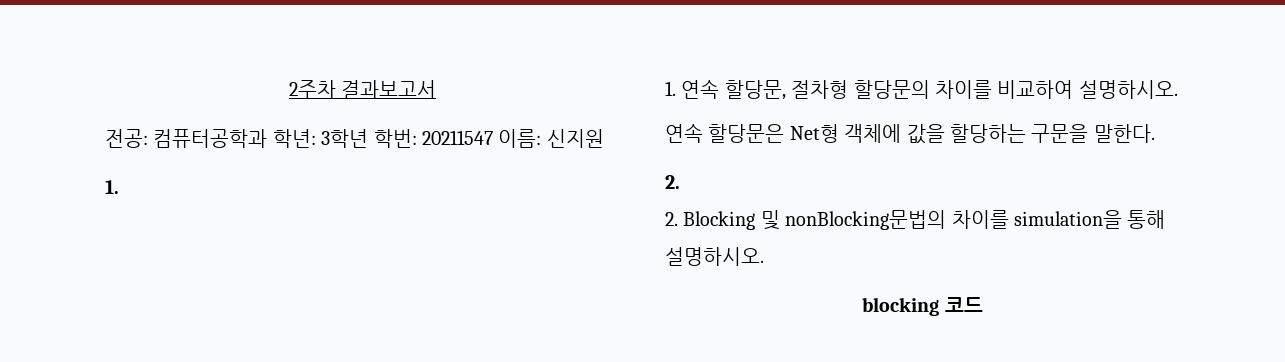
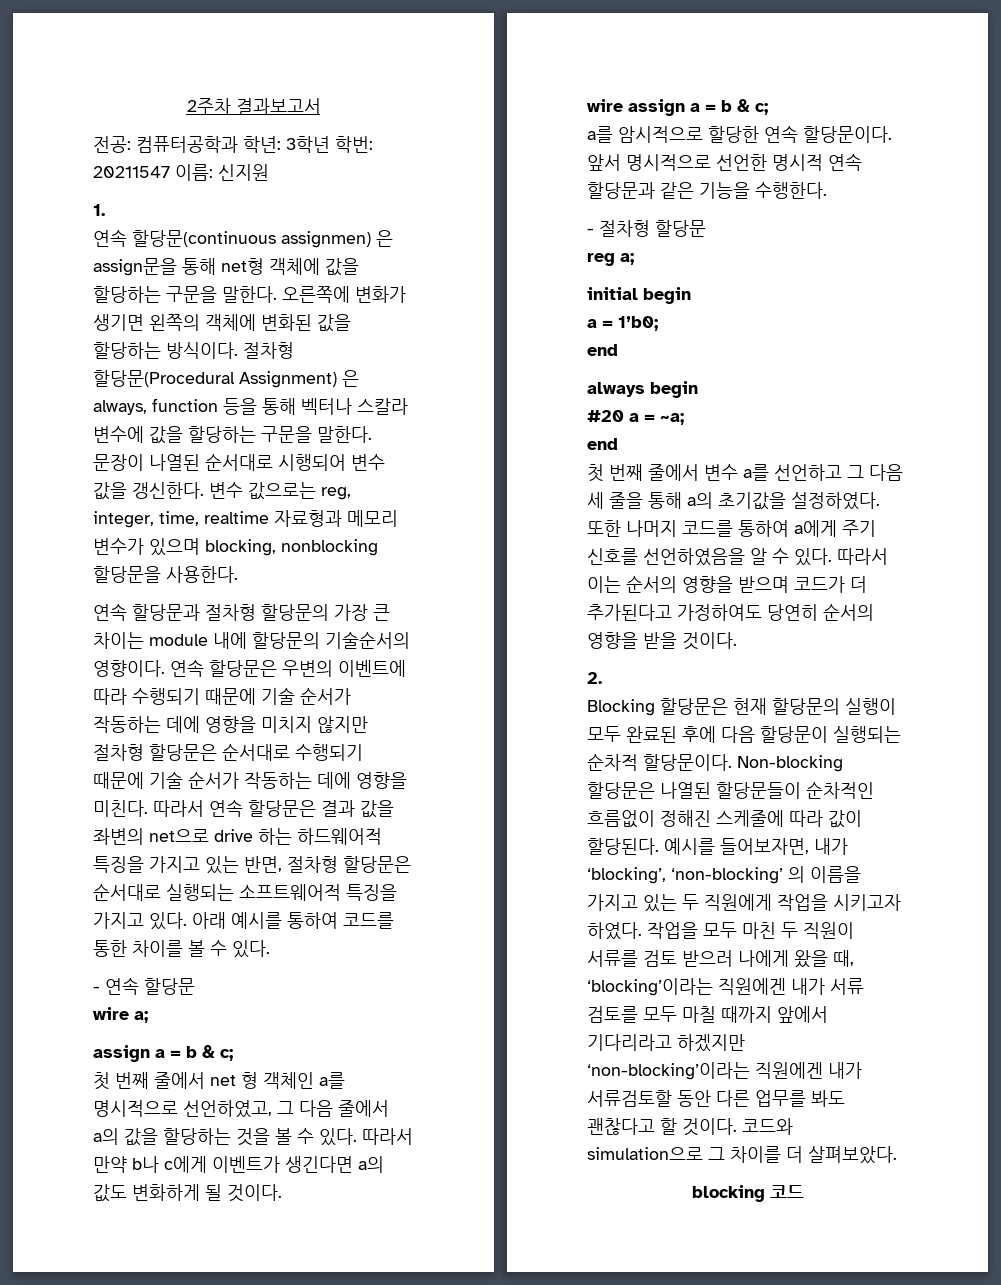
- 1. 연속 할당문, 절차형 할당문의 차이를 비교하여 설명하시오.
- 연속 할당문은 Net형 객체에 값을 할당하는 구문을 말한다.
+ 연속 할당문(continuous assignmen) 은 assign문을 통해 net형 객체에 값을 할당하는 구문을 말한다. 오른쪽에 변화가 생기면 왼쪽의 객체에 변화된 값을 할당하는 방식이다. 절차형 할당문(Procedural Assignment) 은 always, function 등을 통해 벡터나 스칼라 변수에 값을 할당하는 구문을 말한다. 문장이 나열된 순서대로 시행되어 변수 값을 갱신한다. 변수 값으로는 reg, integer, time, realtime 자료형과 메모리 변수가 있으며 blocking, nonblocking 할당문을 사용한다.
+ 연속 할당문과 절차형 할당문의 가장 큰 차이는 module 내에 할당문의 기술순서의 영향이다. 연속 할당문은 우변의 이벤트에 따라 수행되기 때문에 기술 순서가 작동하는 데에 영향을 미치지 않지만 절차형 할당문은 순서대로 수행되기 때문에 기술 순서가 작동하는 데에 영향을 미친다. 따라서 연속 할당문은 결과 값을 좌변의 net으로 drive 하는 하드웨어적 특징을 가지고 있는 반면, 절차형 할당문은 순서대로 실행되는 소프트웨어적 특징을 가지고 있다. 아래 예시를 통하여 코드를 통한 차이를 볼 수 있다.
+ - 연속 할당문
+ wire a;
+ assign a = b & c;
+ 첫 번째 줄에서 net 형 객체인 a를 명시적으로 선언하였고, 그 다음 줄에서 a의 값을 할당하는 것을 볼 수 있다. 따라서 만약 b나 c에게 이벤트가 생긴다면 a의 값도 변화하게 될 것이다.
+ wire assign a = b & c;
+ a를 암시적으로 할당한 연속 할당문이다. 앞서 명시적으로 선언한 명시적 연속 할당문과 같은 기능을 수행한다.
+ - 절차형 할당문
+ reg a;
+ initial begin
+ a = 1’b0;
+ end
+ always begin
+ #20 a = ~a;
+ end
+ 첫 번째 줄에서 변수 a를 선언하고 그 다음 세 줄을 통해 a의 초기값을 설정하였다. 또한 나머지 코드를 통하여 a에게 주기 신호를 선언하였음을 알 수 있다. 따라서 이는 순서의 영향을 받으며 코드가 더 추가된다고 가정하여도 당연히 순서의 영향을 받을 것이다.
  2.
- 2. Blocking 및 nonBlocking문법의 차이를 simulation을 통해 설명하시오.
+ Blocking 할당문은 현재 할당문의 실행이 모두 완료된 후에 다음 할당문이 실행되는 순차적 할당문이다. Non-blocking 할당문은 나열된 할당문들이 순차적인 흐름없이 정해진 스케줄에 따라 값이 할당된다. 예시를 들어보자면, 내가 ‘blocking’, ‘non-blocking’ 의 이름을 가지고 있는 두 직원에게 작업을 시키고자 하였다. 작업을 모두 마친 두 직원이 서류를 검토 받으러 나에게 왔을 때, ‘blocking’이라는 직원에겐 내가 서류 검토를 모두 마칠 때까지 앞에서 기다리라고 하겠지만 ‘non-blocking’이라는 직원에겐 내가 서류검토할 동안 다른 업무를 봐도 괜찮다고 할 것이다. 코드와 simulation으로 그 차이를 더 살펴보았다.

